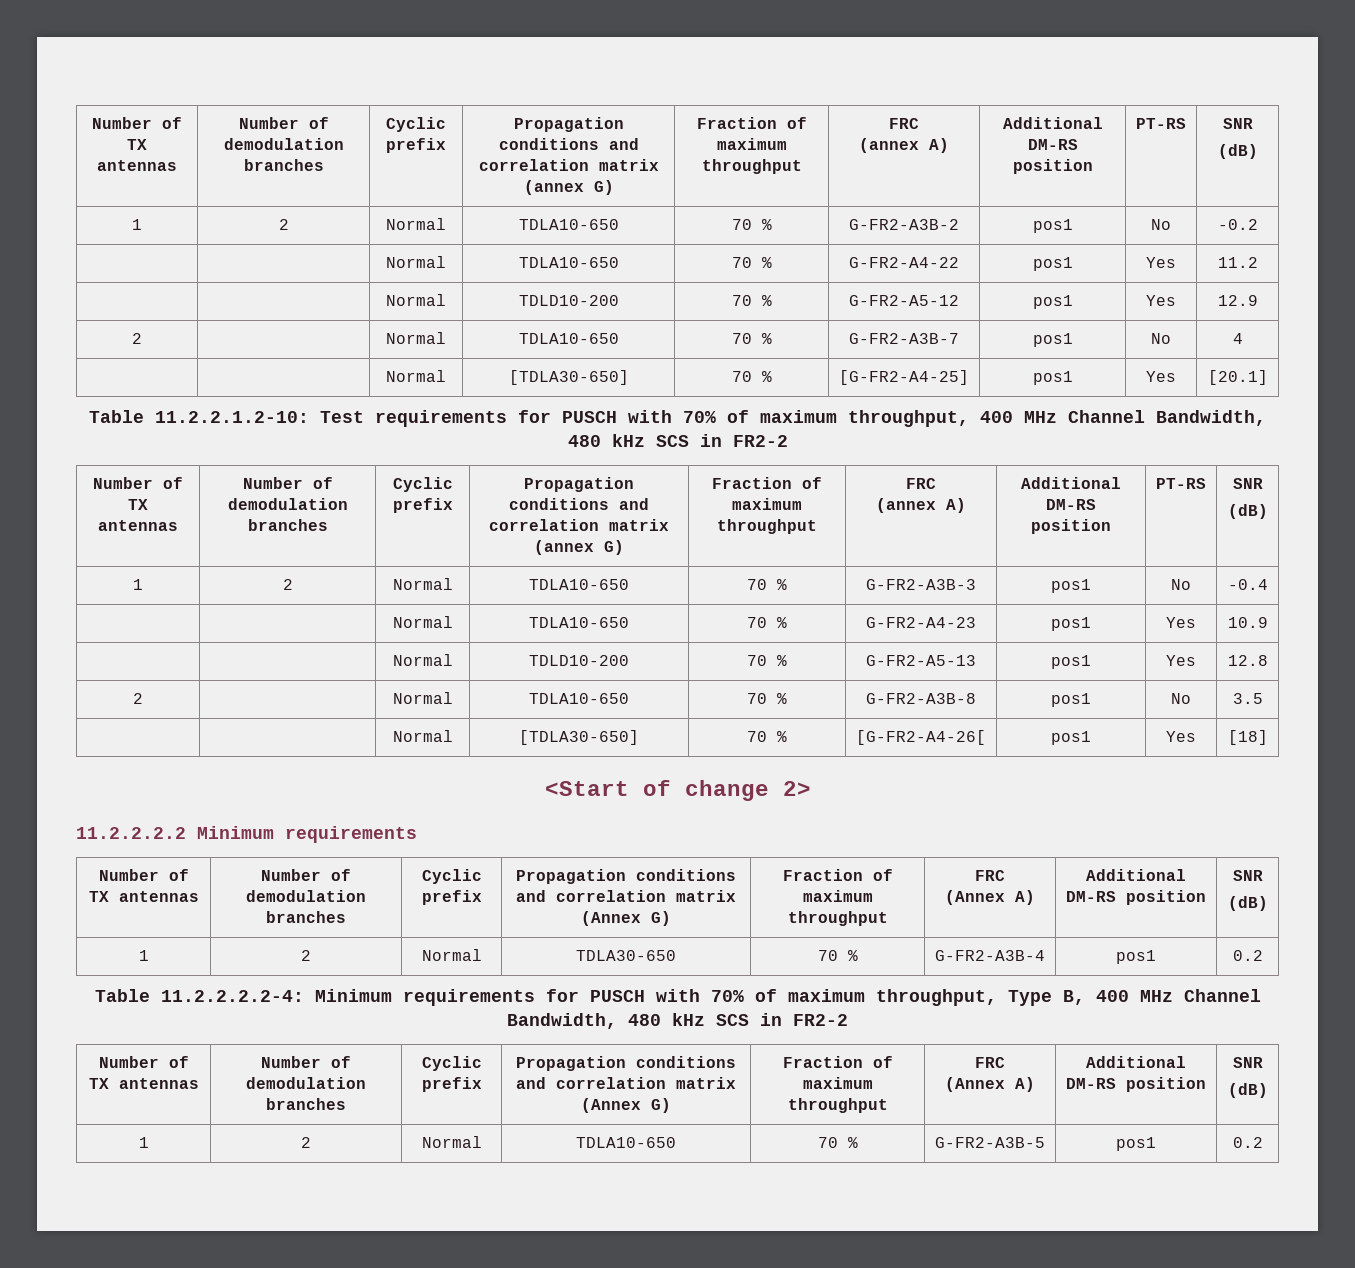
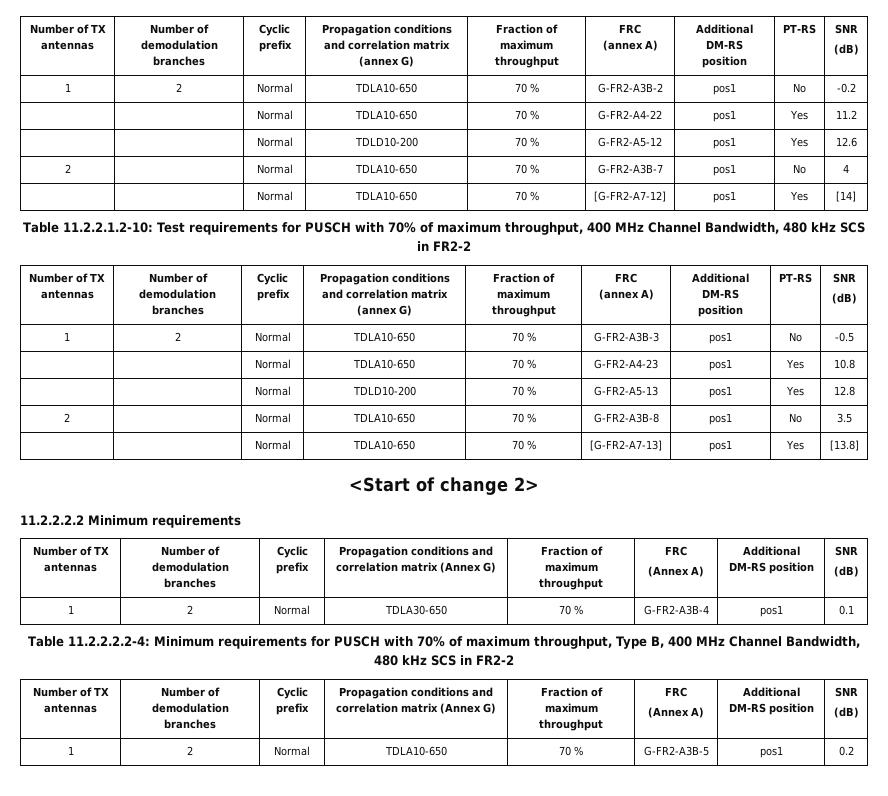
- | | Normal | TDLD10-200 | 70 % | G-FR2-A5-12 | pos1 | Yes | 12.9
+ | | Normal | TDLD10-200 | 70 % | G-FR2-A5-12 | pos1 | Yes | 12.6
- | | Normal | [TDLA30-650] | 70 % | [G-FR2-A4-25] | pos1 | Yes | [20.1]
+ | | Normal | TDLA10-650 | 70 % | [G-FR2-A7-12] | pos1 | Yes | [14]
- 1 | 2 | Normal | TDLA10-650 | 70 % | G-FR2-A3B-3 | pos1 | No | -0.4
+ 1 | 2 | Normal | TDLA10-650 | 70 % | G-FR2-A3B-3 | pos1 | No | -0.5
- | | Normal | TDLA10-650 | 70 % | G-FR2-A4-23 | pos1 | Yes | 10.9
+ | | Normal | TDLA10-650 | 70 % | G-FR2-A4-23 | pos1 | Yes | 10.8
- | | Normal | [TDLA30-650] | 70 % | [G-FR2-A4-26[ | pos1 | Yes | [18]
+ | | Normal | TDLA10-650 | 70 % | [G-FR2-A7-13] | pos1 | Yes | [13.8]
- 1 | 2 | Normal | TDLA30-650 | 70 % | G-FR2-A3B-4 | pos1 | 0.2
+ 1 | 2 | Normal | TDLA30-650 | 70 % | G-FR2-A3B-4 | pos1 | 0.1

